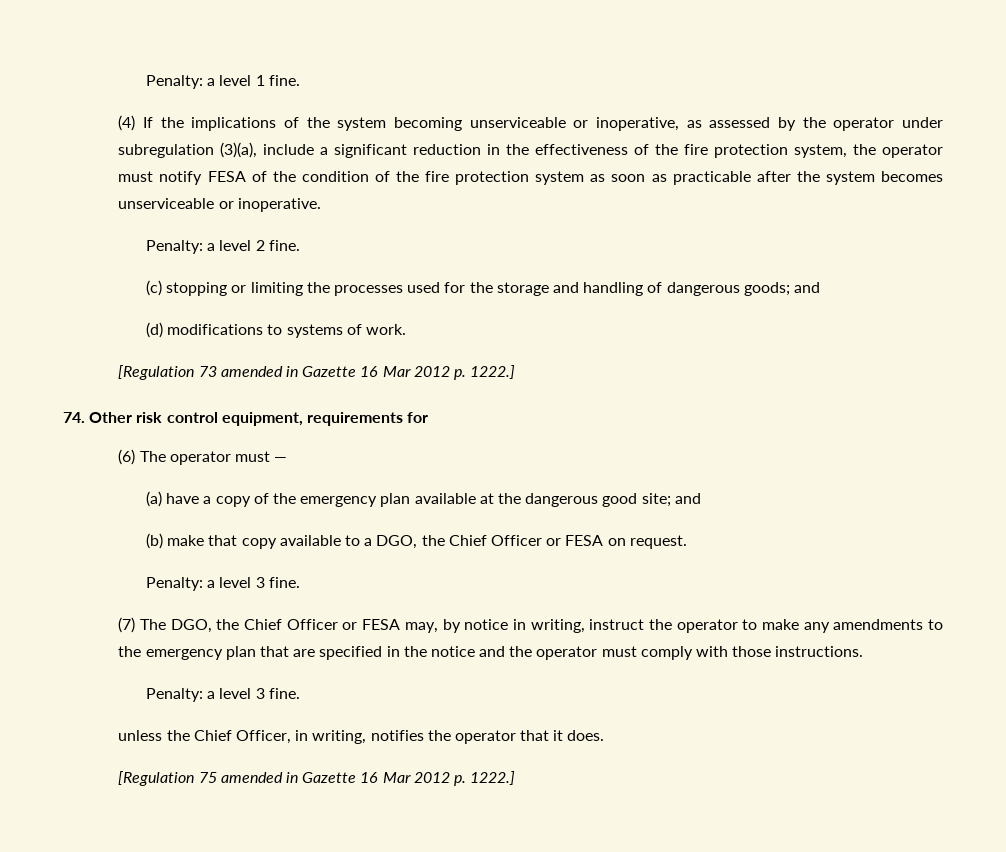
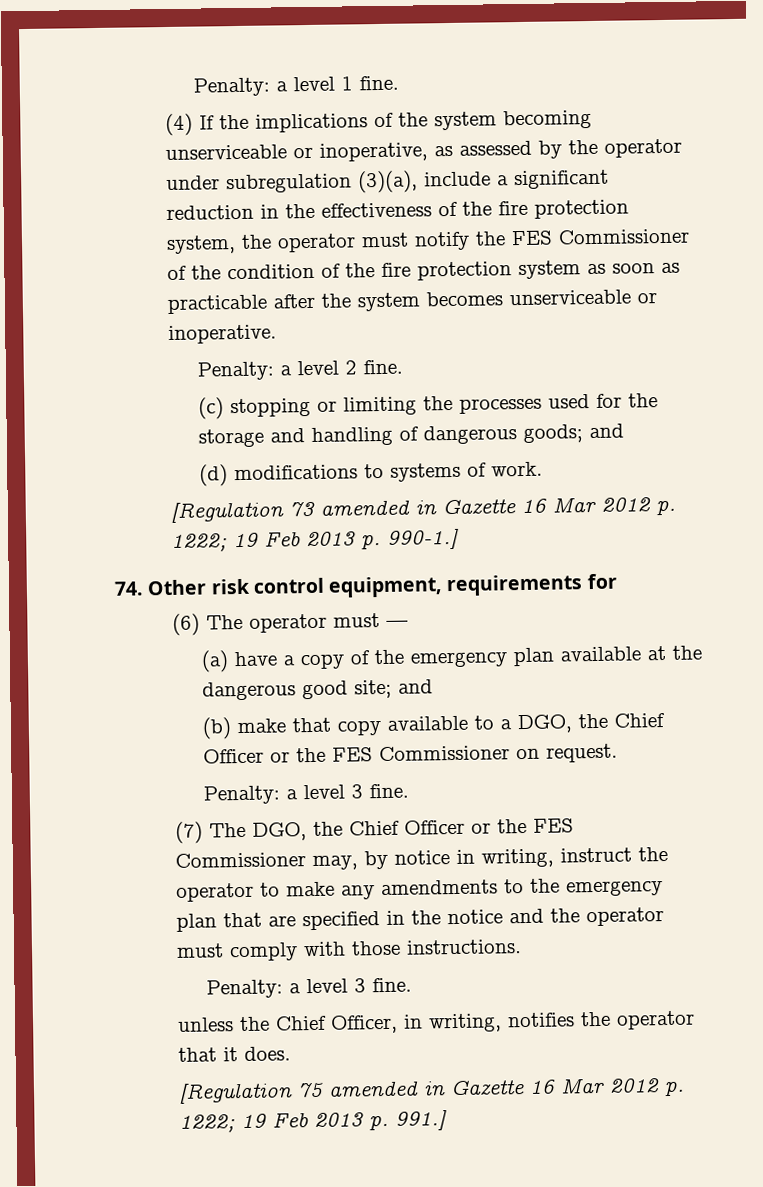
- (4) If the implications of the system becoming unserviceable or inoperative, as assessed by the operator under subregulation (3)(a), include a significant reduction in the effectiveness of the fire protection system, the operator must notify FESA of the condition of the fire protection system as soon as practicable after the system becomes unserviceable or inoperative.
+ (4) If the implications of the system becoming unserviceable or inoperative, as assessed by the operator under subregulation (3)(a), include a significant reduction in the effectiveness of the fire protection system, the operator must notify the FES Commissioner of the condition of the fire protection system as soon as practicable after the system becomes unserviceable or inoperative.
- [Regulation 73 amended in Gazette 16 Mar 2012 p. 1222.]
+ [Regulation 73 amended in Gazette 16 Mar 2012 p. 1222; 19 Feb 2013 p. 990-1.]
- (b) make that copy available to a DGO, the Chief Officer or FESA on request.
+ (b) make that copy available to a DGO, the Chief Officer or the FES Commissioner on request.
- (7) The DGO, the Chief Officer or FESA may, by notice in writing, instruct the operator to make any amendments to the emergency plan that are specified in the notice and the operator must comply with those instructions.
+ (7) The DGO, the Chief Officer or the FES Commissioner may, by notice in writing, instruct the operator to make any amendments to the emergency plan that are specified in the notice and the operator must comply with those instructions.
- [Regulation 75 amended in Gazette 16 Mar 2012 p. 1222.]
+ [Regulation 75 amended in Gazette 16 Mar 2012 p. 1222; 19 Feb 2013 p. 991.]

